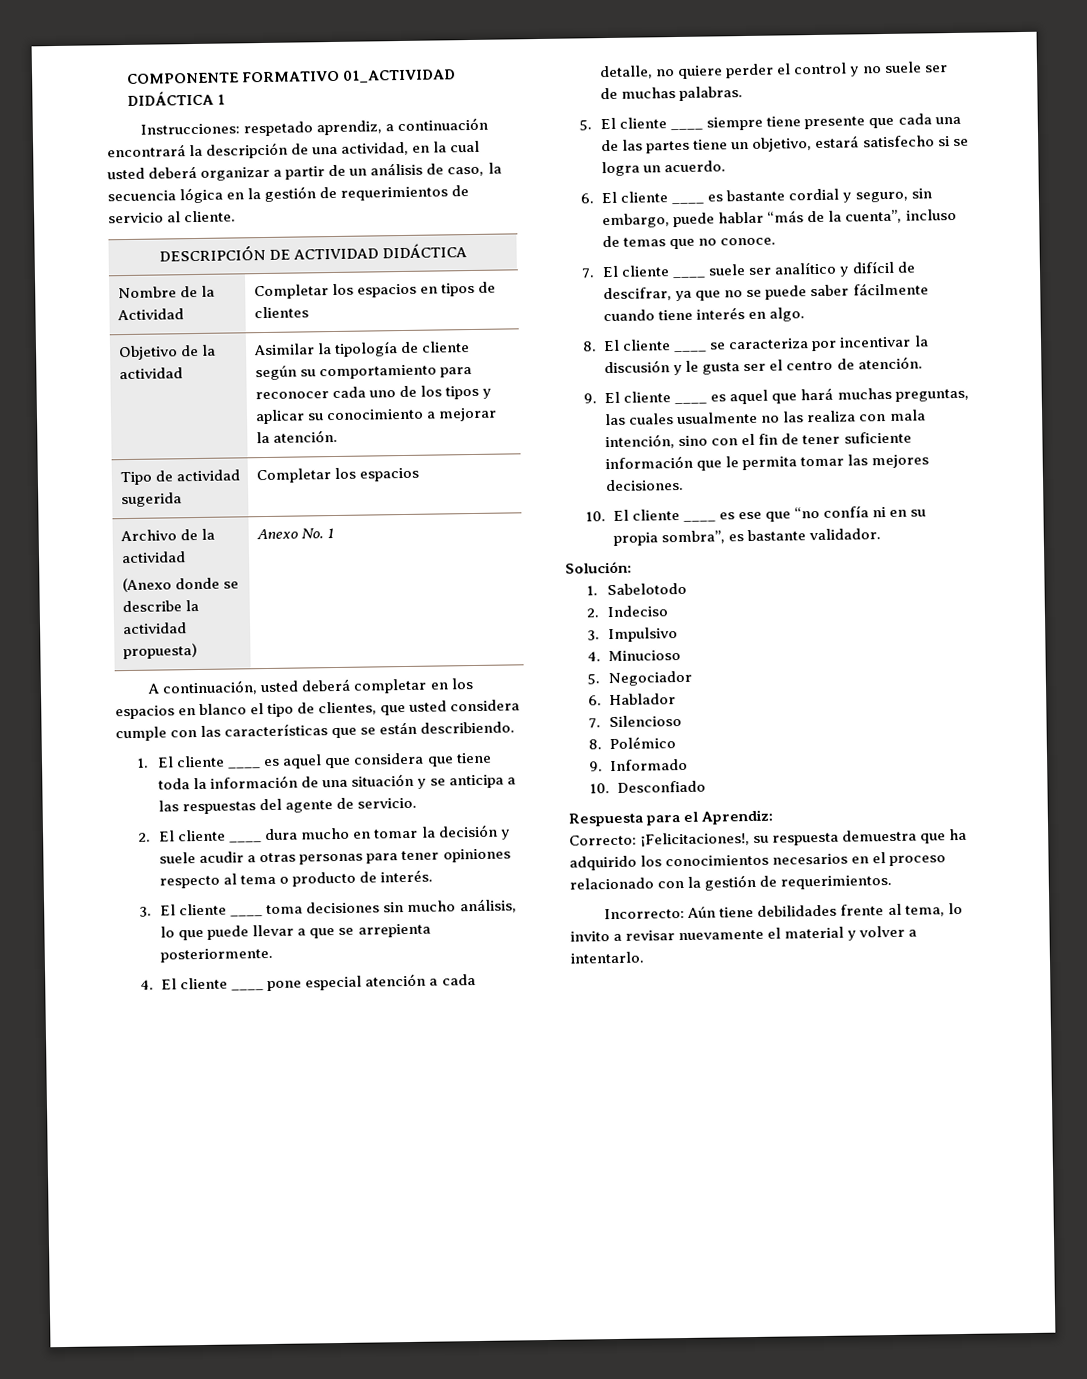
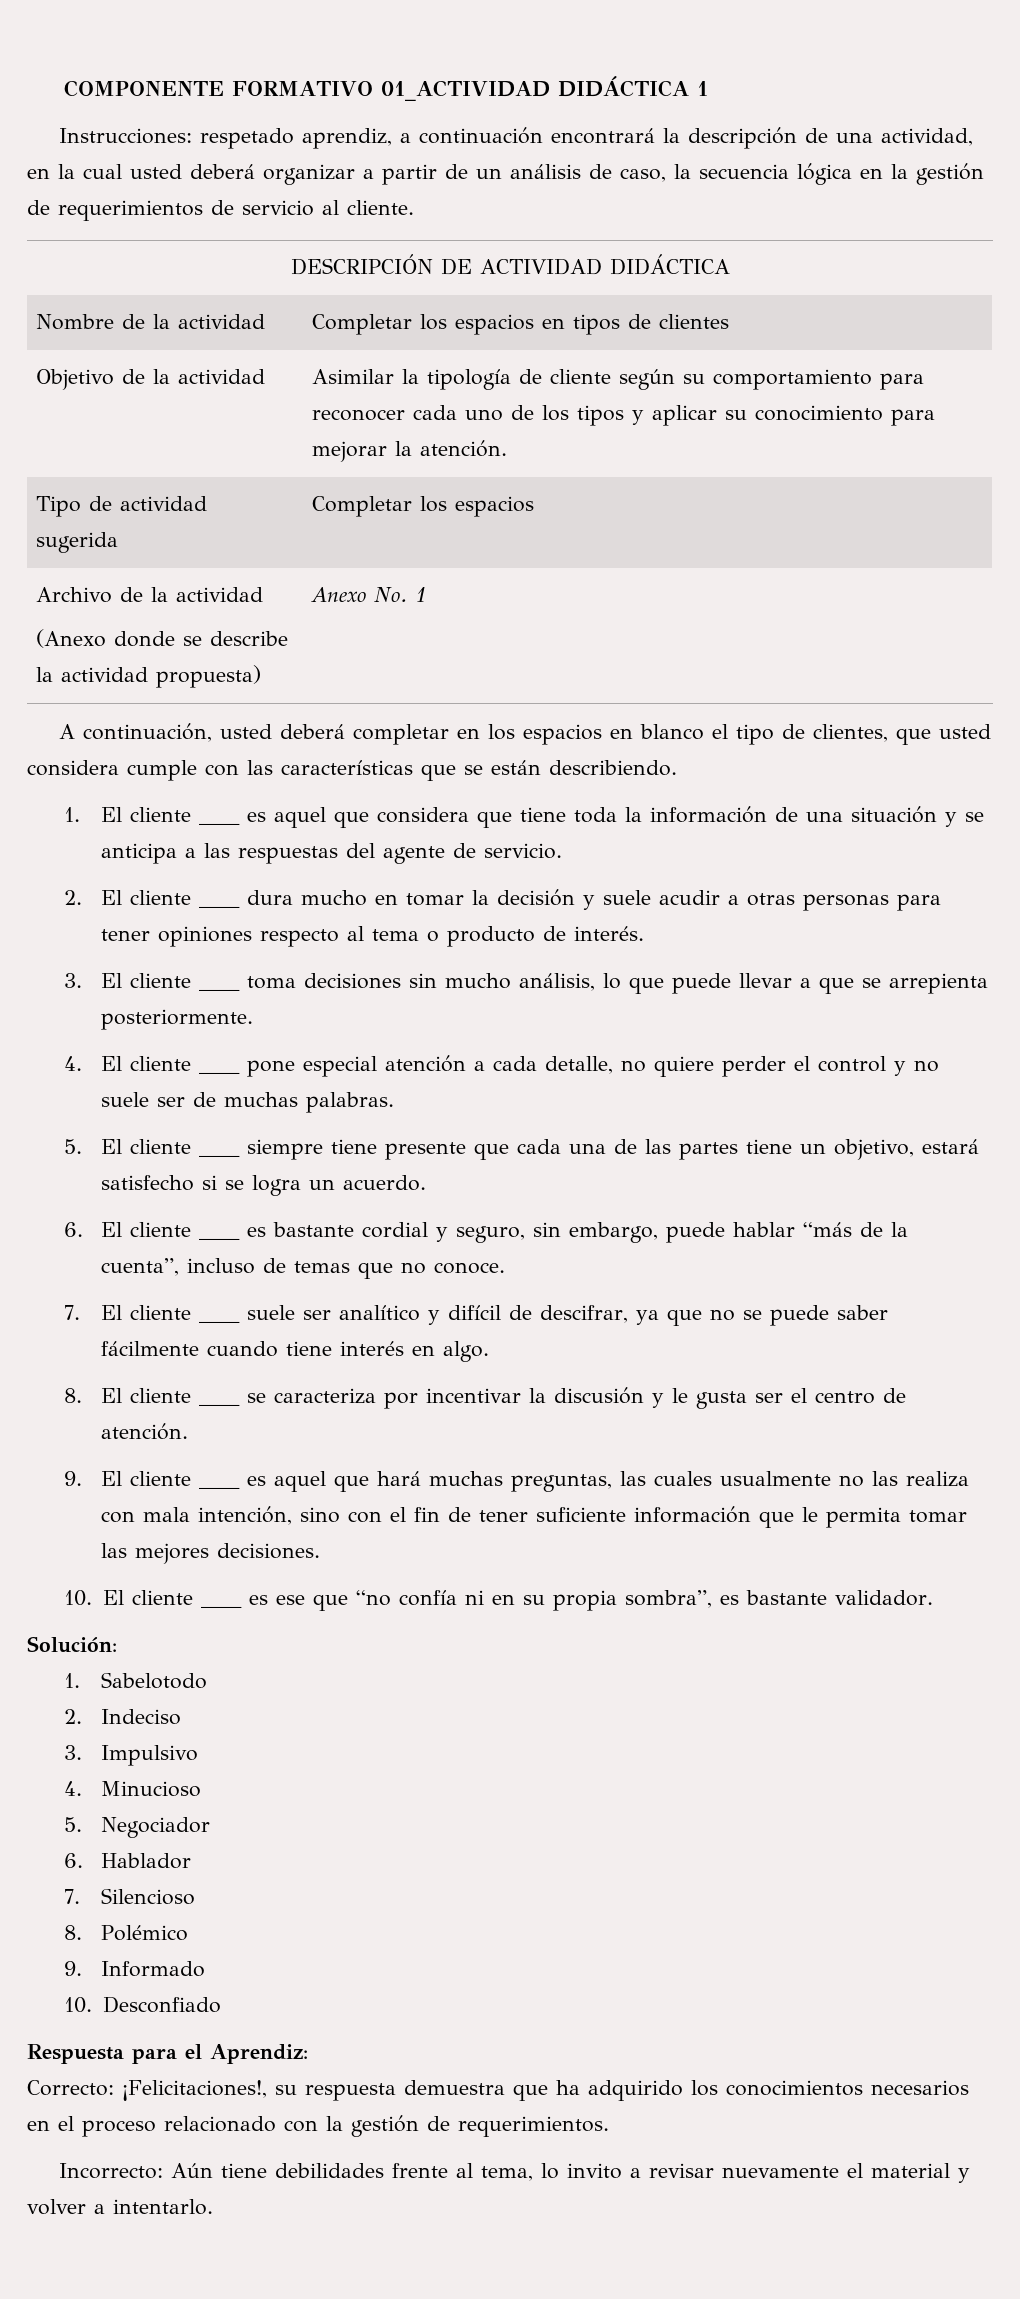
- Nombre de la Actividad | Completar los espacios en tipos de clientes
+ Nombre de la actividad | Completar los espacios en tipos de clientes
- Objetivo de la actividad | Asimilar la tipología de cliente según su comportamiento para reconocer cada uno de los tipos y aplicar su conocimiento a mejorar la atención.
+ Objetivo de la actividad | Asimilar la tipología de cliente según su comportamiento para reconocer cada uno de los tipos y aplicar su conocimiento para mejorar la atención.

